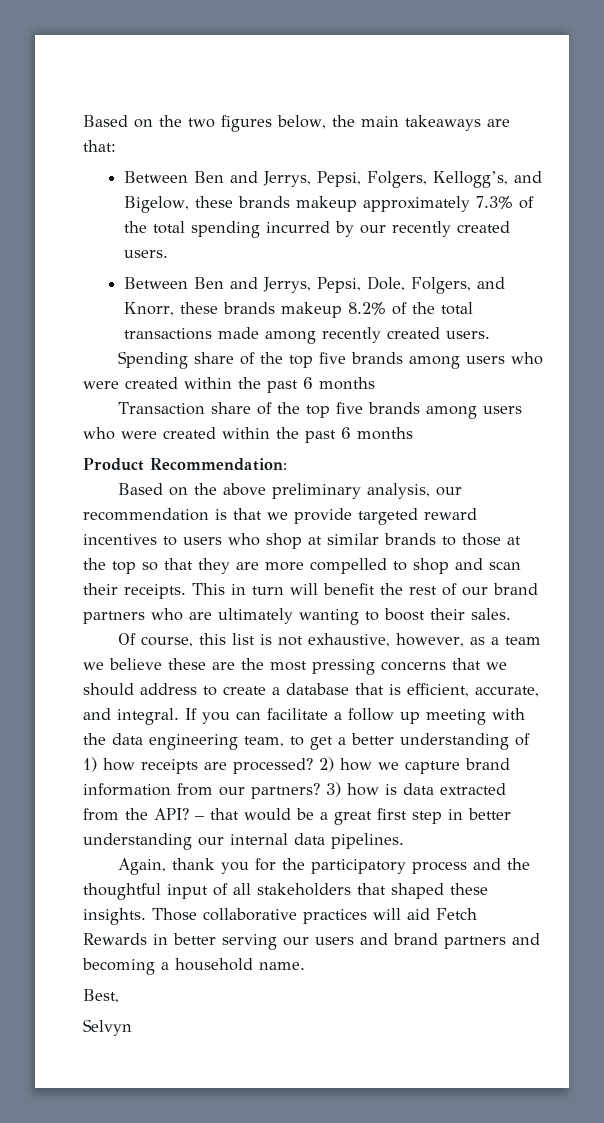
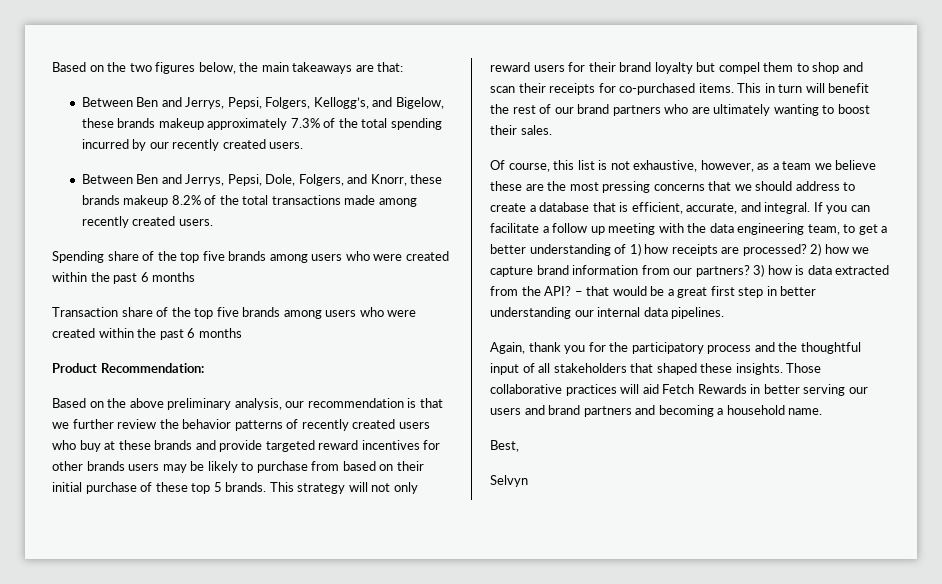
- Based on the above preliminary analysis, our recommendation is that we provide targeted reward incentives to users who shop at similar brands to those at the top so that they are more compelled to shop and scan their receipts.
+ Based on the above preliminary analysis, our recommendation is that we further review the behavior patterns of recently created users who buy at these brands and provide targeted reward incentives for other brands users may be likely to purchase from based on their initial purchase of these top 5 brands. This strategy will not only reward users for their brand loyalty but compel them to shop and scan their receipts for co-purchased items.

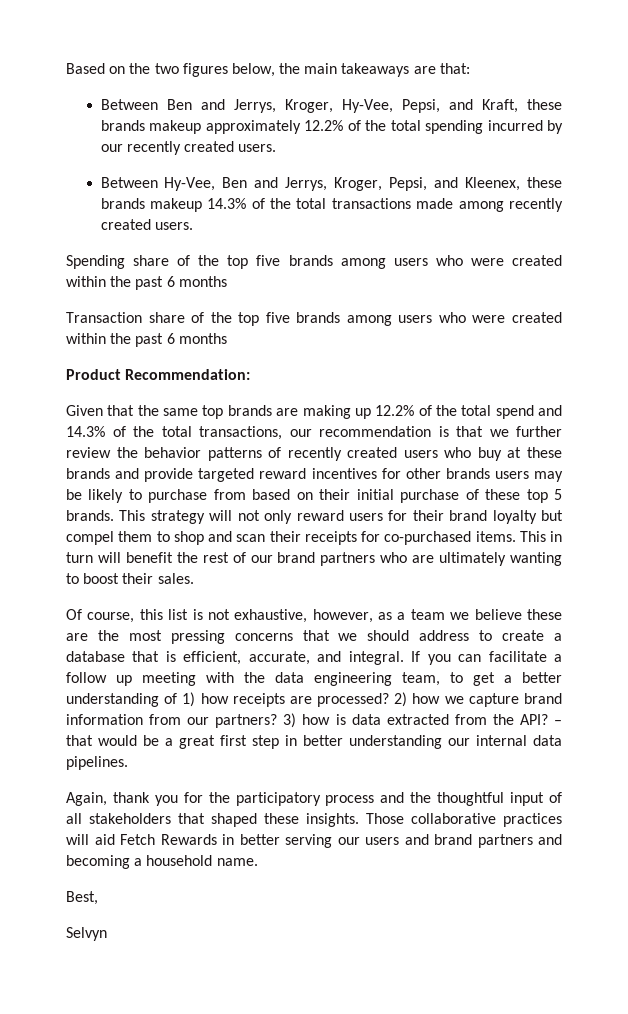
- Between Ben and Jerrys, Pepsi, Folgers, Kellogg’s, and Bigelow, these brands makeup approximately 7.3% of the total spending incurred by our recently created users.
+ Between Ben and Jerrys, Kroger, Hy-Vee, Pepsi, and Kraft, these brands makeup approximately 12.2% of the total spending incurred by our recently created users.
- Between Ben and Jerrys, Pepsi, Dole, Folgers, and Knorr, these brands makeup 8.2% of the total transactions made among recently created users.
+ Between Hy-Vee, Ben and Jerrys, Kroger, Pepsi, and Kleenex, these brands makeup 14.3% of the total transactions made among recently created users.
- Based on the above preliminary analysis, our recommendation is that we further review the behavior patterns of recently created users who buy at these brands and provide targeted reward incentives for other brands users may be likely to purchase from based on their initial purchase of these top 5 brands.
+ Given that the same top brands are making up 12.2% of the total spend and 14.3% of the total transactions, our recommendation is that we further review the behavior patterns of recently created users who buy at these brands and provide targeted reward incentives for other brands users may be likely to purchase from based on their initial purchase of these top 5 brands.

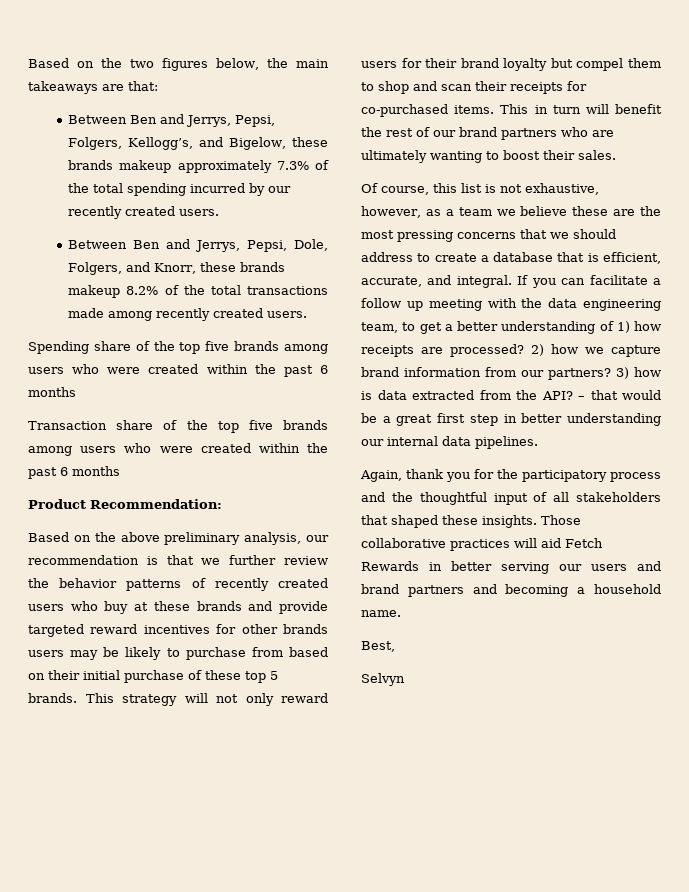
- Between Ben and Jerrys, Kroger, Hy-Vee, Pepsi, and Kraft, these brands makeup approximately 12.2% of the total spending incurred by our recently created users.
+ Between Ben and Jerrys, Pepsi, Folgers, Kellogg’s, and Bigelow, these brands makeup approximately 7.3% of the total spending incurred by our recently created users.
- Between Hy-Vee, Ben and Jerrys, Kroger, Pepsi, and Kleenex, these brands makeup 14.3% of the total transactions made among recently created users.
+ Between Ben and Jerrys, Pepsi, Dole, Folgers, and Knorr, these brands makeup 8.2% of the total transactions made among recently created users.
- Given that the same top brands are making up 12.2% of the total spend and 14.3% of the total transactions, our recommendation is that we further review the behavior patterns of recently created users who buy at these brands and provide targeted reward incentives for other brands users may be likely to purchase from based on their initial purchase of these top 5 brands.
+ Based on the above preliminary analysis, our recommendation is that we further review the behavior patterns of recently created users who buy at these brands and provide targeted reward incentives for other brands users may be likely to purchase from based on their initial purchase of these top 5 brands.

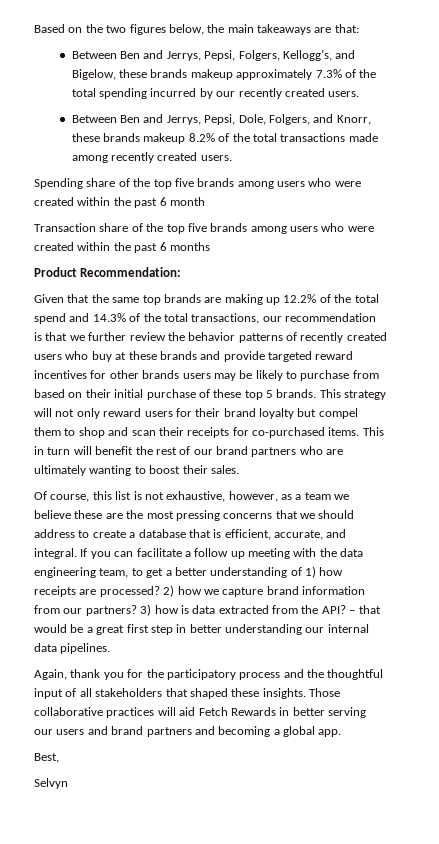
- Spending share of the top five brands among users who were created within the past 6 months
+ Spending share of the top five brands among users who were created within the past 6 month
- Based on the above preliminary analysis, our recommendation is that we further review the behavior patterns of recently created users who buy at these brands and provide targeted reward incentives for other brands users may be likely to purchase from based on their initial purchase of these top 5 brands.
+ Given that the same top brands are making up 12.2% of the total spend and 14.3% of the total transactions, our recommendation is that we further review the behavior patterns of recently created users who buy at these brands and provide targeted reward incentives for other brands users may be likely to purchase from based on their initial purchase of these top 5 brands.
- Those collaborative practices will aid Fetch Rewards in better serving our users and brand partners and becoming a household name.
+ Those collaborative practices will aid Fetch Rewards in better serving our users and brand partners and becoming a global app.

